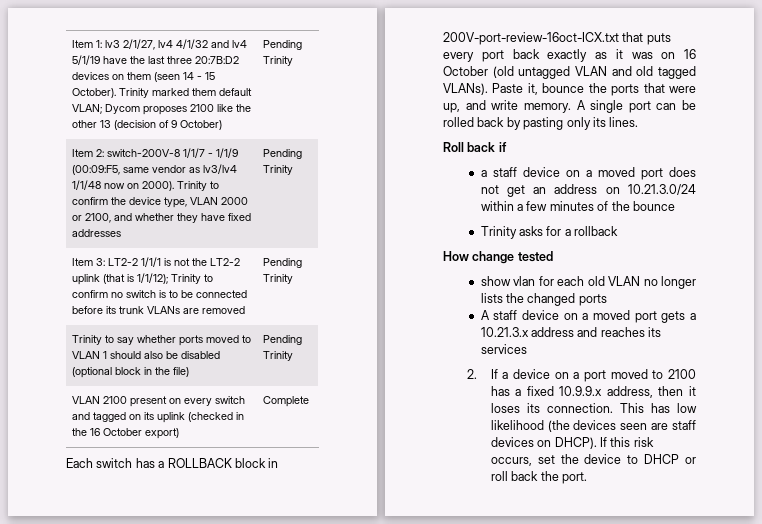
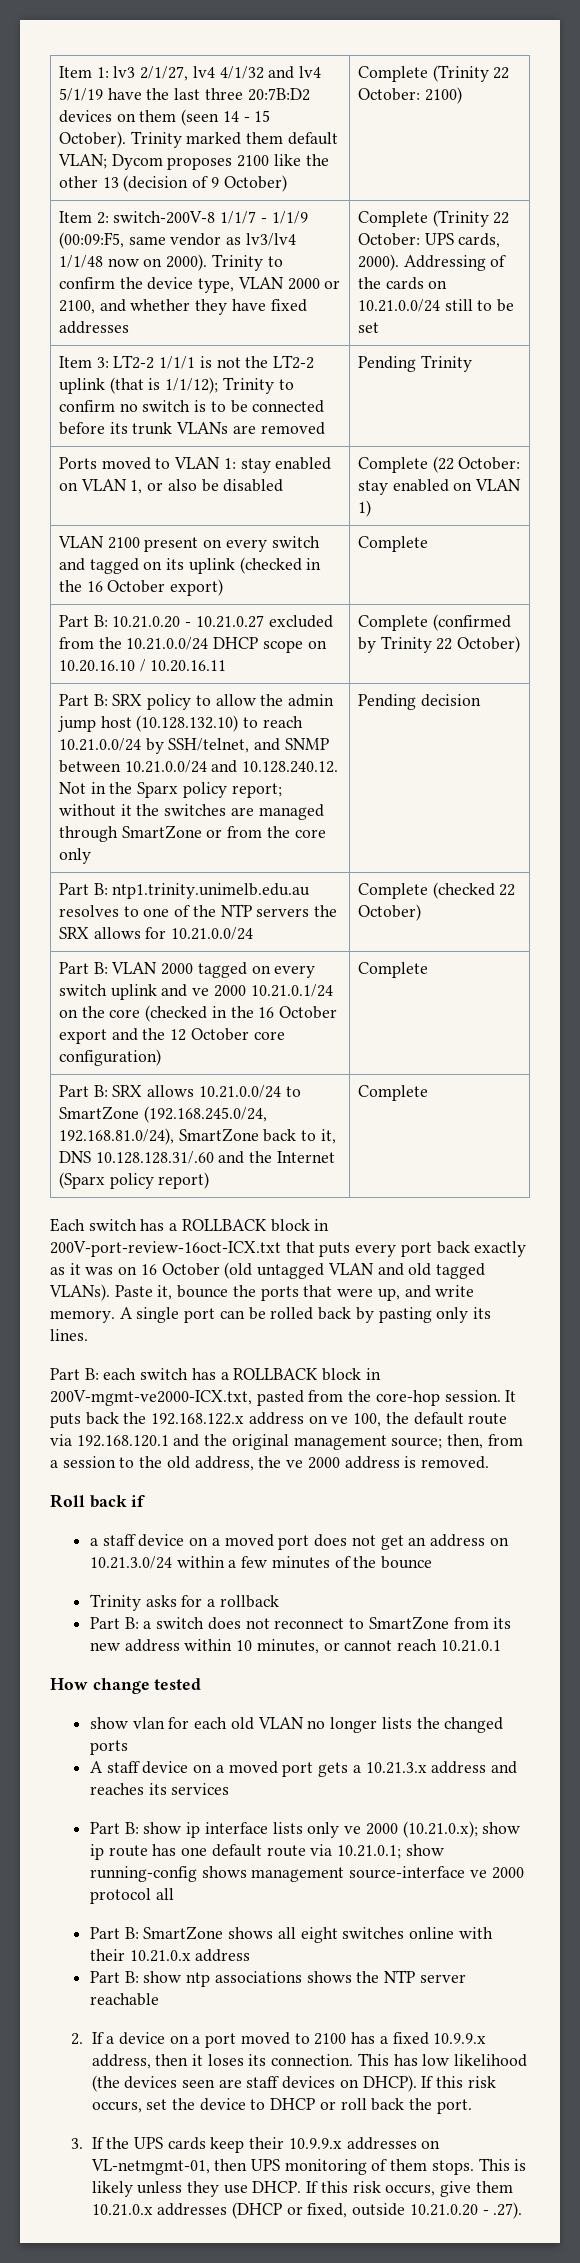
- Trinity marked them default VLAN; Dycom proposes 2100 like the other 13 (decision of 9 October) | Pending Trinity
+ Trinity marked them default VLAN; Dycom proposes 2100 like the other 13 (decision of 9 October) | Complete (Trinity 22 October: 2100)
- Trinity to confirm the device type, VLAN 2000 or 2100, and whether they have fixed addresses | Pending Trinity
+ Trinity to confirm the device type, VLAN 2000 or 2100, and whether they have fixed addresses | Complete (Trinity 22 October: UPS cards, 2000). Addressing of the cards on 10.21.0.0/24 still to be set
- Trinity to say whether ports moved to VLAN 1 should also be disabled (optional block in the file) | Pending Trinity
+ Ports moved to VLAN 1: stay enabled on VLAN 1, or also be disabled | Complete (22 October: stay enabled on VLAN 1)
+ Part B: 10.21.0.20 - 10.21.0.27 excluded from the 10.21.0.0/24 DHCP scope on 10.20.16.10 / 10.20.16.11 | Complete (confirmed by Trinity 22 October)
+ Part B: SRX policy to allow the admin jump host (10.128.132.10) to reach 10.21.0.0/24 by SSH/telnet, and SNMP between 10.21.0.0/24 and 10.128.240.12. Not in the Sparx policy report; without it the switches are managed through SmartZone or from the core only | Pending decision
+ Part B: ntp1.trinity.unimelb.edu.au resolves to one of the NTP servers the SRX allows for 10.21.0.0/24 | Complete (checked 22 October)
+ Part B: VLAN 2000 tagged on every switch uplink and ve 2000 10.21.0.1/24 on the core (checked in the 16 October export and the 12 October core configuration) | Complete
+ Part B: SRX allows 10.21.0.0/24 to SmartZone (192.168.245.0/24, 192.168.81.0/24), SmartZone back to it, DNS 10.128.128.31/.60 and the Internet (Sparx policy report) | Complete
+ Part B: each switch has a ROLLBACK block in 200V-mgmt-ve2000-ICX.txt, pasted from the core-hop session. It puts back the 192.168.122.x address on ve 100, the default route via 192.168.120.1 and the original management source; then, from a session to the old address, the ve 2000 address is removed.
+ Part B: a switch does not reconnect to SmartZone from its new address within 10 minutes, or cannot reach 10.21.0.1
+ Part B: show ip interface lists only ve 2000 (10.21.0.x); show ip route has one default route via 10.21.0.1; show running-config shows management source-interface ve 2000 protocol all
+ Part B: SmartZone shows all eight switches online with their 10.21.0.x address
+ Part B: show ntp associations shows the NTP server reachable
+ 3. If the UPS cards keep their 10.9.9.x addresses on VL-netmgmt-01, then UPS monitoring of them stops. This is likely unless they use DHCP. If this risk occurs, give them 10.21.0.x addresses (DHCP or fixed, outside 10.21.0.20 - .27).

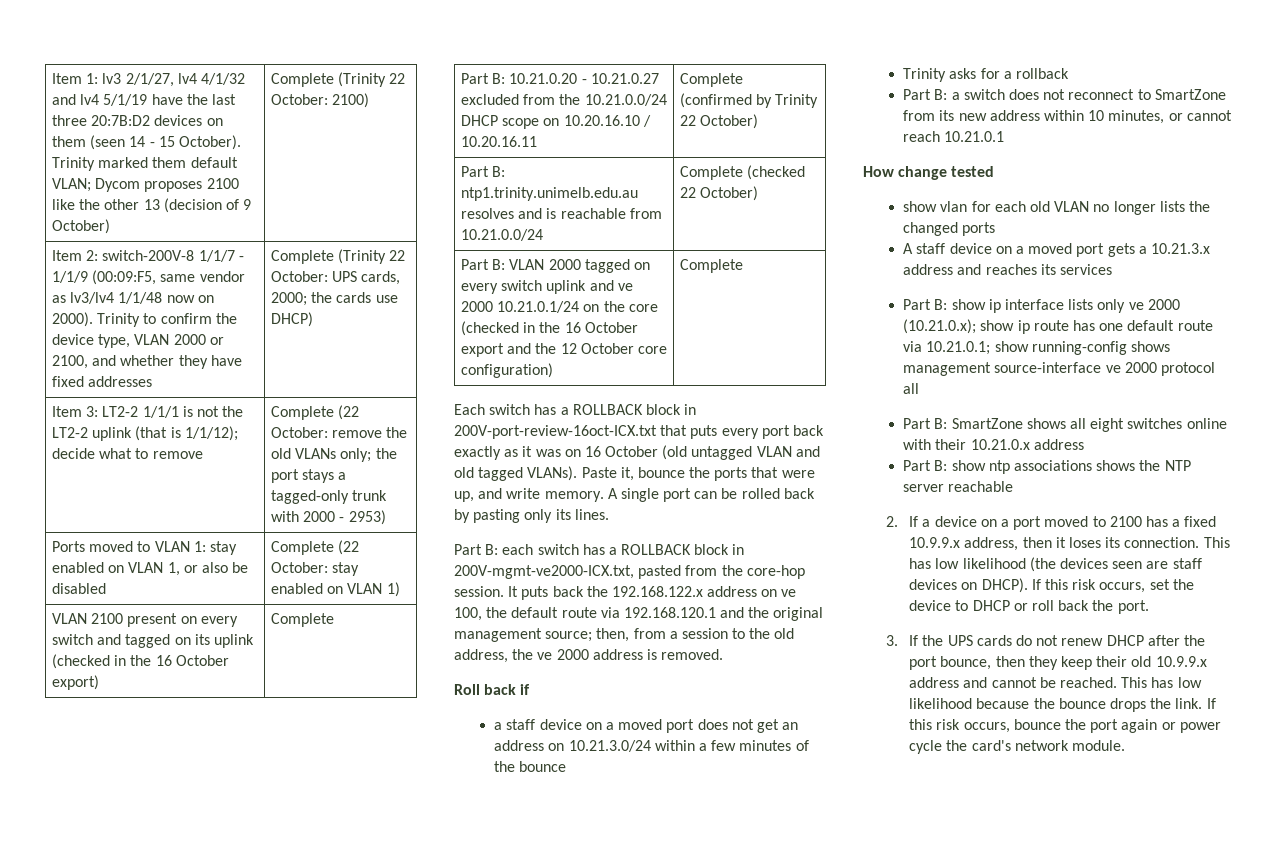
- Complete (Trinity 22 October: UPS cards, 2000). Addressing of the cards on 10.21.0.0/24 still to be set
+ Complete (Trinity 22 October: UPS cards, 2000; the cards use DHCP)
- Item 3: LT2-2 1/1/1 is not the LT2-2 uplink (that is 1/1/12); Trinity to confirm no switch is to be connected before its trunk VLANs are removed | Pending Trinity
+ Item 3: LT2-2 1/1/1 is not the LT2-2 uplink (that is 1/1/12); decide what to remove | Complete (22 October: remove the old VLANs only; the port stays a tagged-only trunk with 2000 - 2953)
- Part B: SRX policy to allow the admin jump host (10.128.132.10) to reach 10.21.0.0/24 by SSH/telnet, and SNMP between 10.21.0.0/24 and 10.128.240.12. Not in the Sparx policy report; without it the switches are managed through SmartZone or from the core only | Pending decision
- Part B: ntp1.trinity.unimelb.edu.au resolves to one of the NTP servers the SRX allows for 10.21.0.0/24 | Complete (checked 22 October)
+ Part B: ntp1.trinity.unimelb.edu.au resolves and is reachable from 10.21.0.0/24 | Complete (checked 22 October)
- Part B: SRX allows 10.21.0.0/24 to SmartZone (192.168.245.0/24, 192.168.81.0/24), SmartZone back to it, DNS 10.128.128.31/.60 and the Internet (Sparx policy report) | Complete
- 3. If the UPS cards keep their 10.9.9.x addresses on VL-netmgmt-01, then UPS monitoring of them stops. This is likely unless they use DHCP. If this risk occurs, give them 10.21.0.x addresses (DHCP or fixed, outside 10.21.0.20 - .27).
+ 3. If the UPS cards do not renew DHCP after the port bounce, then they keep their old 10.9.9.x address and cannot be reached. This has low likelihood because the bounce drops the link. If this risk occurs, bounce the port again or power cycle the card's network module.

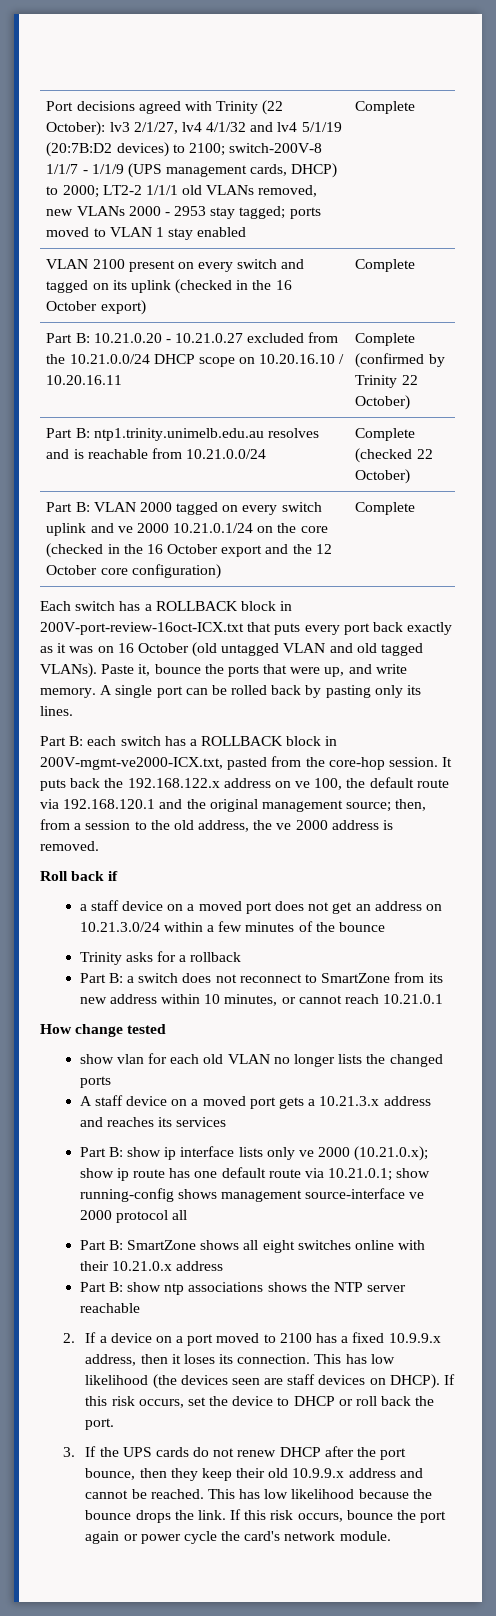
- Item 1: lv3 2/1/27, lv4 4/1/32 and lv4 5/1/19 have the last three 20:7B:D2 devices on them (seen 14 - 15 October). Trinity marked them default VLAN; Dycom proposes 2100 like the other 13 (decision of 9 October) | Complete (Trinity 22 October: 2100)
- Item 2: switch-200V-8 1/1/7 - 1/1/9 (00:09:F5, same vendor as lv3/lv4 1/1/48 now on 2000). Trinity to confirm the device type, VLAN 2000 or 2100, and whether they have fixed addresses | Complete (Trinity 22 October: UPS cards, 2000; the cards use DHCP)
- Item 3: LT2-2 1/1/1 is not the LT2-2 uplink (that is 1/1/12); decide what to remove | Complete (22 October: remove the old VLANs only; the port stays a tagged-only trunk with 2000 - 2953)
- Ports moved to VLAN 1: stay enabled on VLAN 1, or also be disabled | Complete (22 October: stay enabled on VLAN 1)
+ Port decisions agreed with Trinity (22 October): lv3 2/1/27, lv4 4/1/32 and lv4 5/1/19 (20:7B:D2 devices) to 2100; switch-200V-8 1/1/7 - 1/1/9 (UPS management cards, DHCP) to 2000; LT2-2 1/1/1 old VLANs removed, new VLANs 2000 - 2953 stay tagged; ports moved to VLAN 1 stay enabled | Complete

